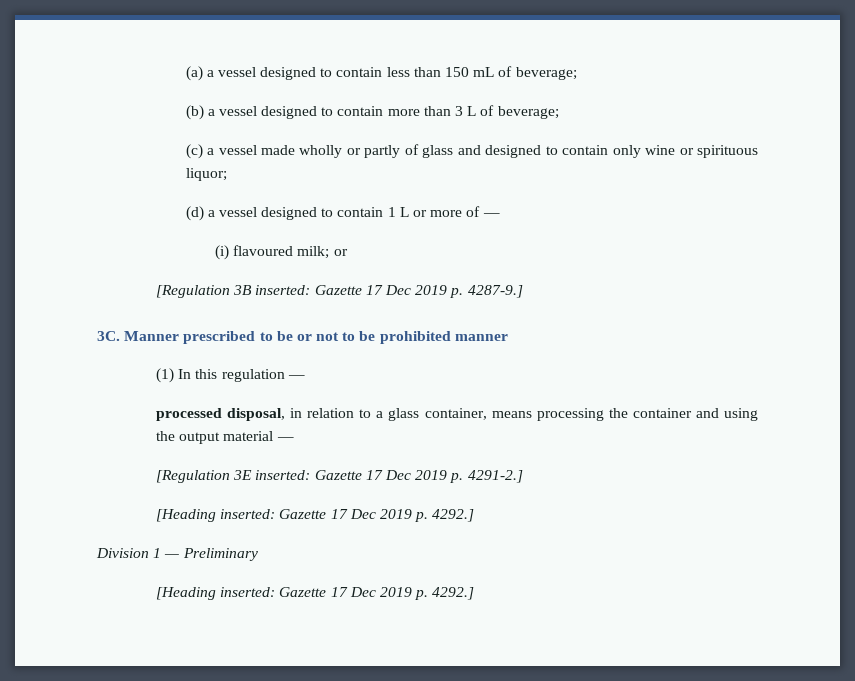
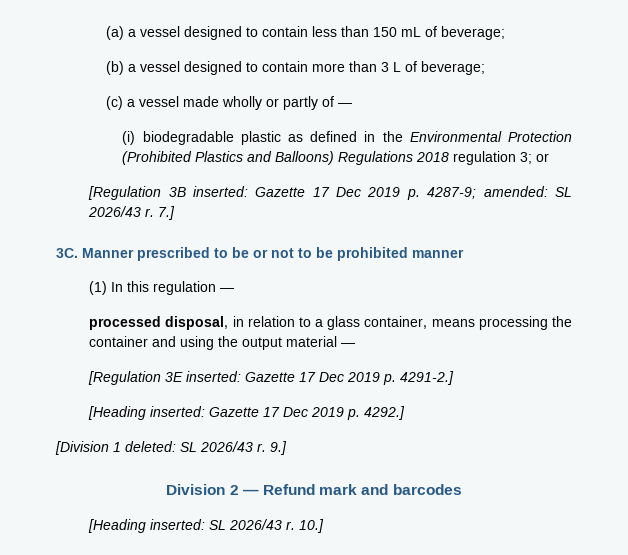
- (c) a vessel made wholly or partly of glass and designed to contain only wine or spirituous liquor;
- (d) a vessel designed to contain 1 L or more of —
- (i) flavoured milk; or
+ (c) a vessel made wholly or partly of —
+ (i) biodegradable plastic as defined in the Environmental Protection (Prohibited Plastics and Balloons) Regulations 2018 regulation 3; or
- [Regulation 3B inserted: Gazette 17 Dec 2019 p. 4287-9.]
+ [Regulation 3B inserted: Gazette 17 Dec 2019 p. 4287-9; amended: SL 2026/43 r. 7.]
- Division 1 — Preliminary
- [Heading inserted: Gazette 17 Dec 2019 p. 4292.]
+ [Division 1 deleted: SL 2026/43 r. 9.]
+ Division 2 — Refund mark and barcodes
+ [Heading inserted: SL 2026/43 r. 10.]

